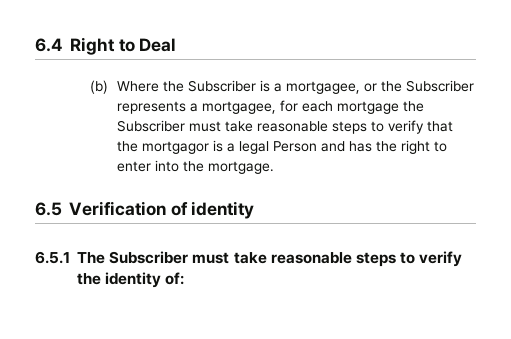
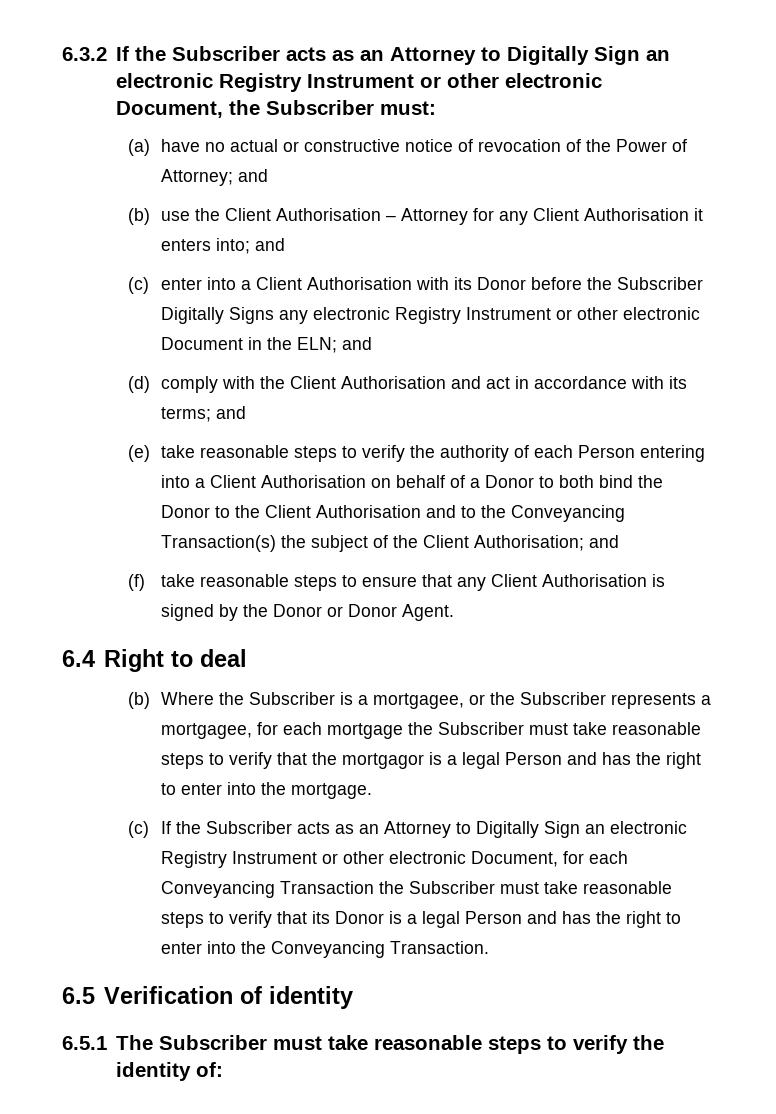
+ 6.3.2 If the Subscriber acts as an Attorney to Digitally Sign an electronic Registry Instrument or other electronic Document, the Subscriber must:
+ (a) have no actual or constructive notice of revocation of the Power of Attorney; and
+ (b) use the Client Authorisation – Attorney for any Client Authorisation it enters into; and
+ (c) enter into a Client Authorisation with its Donor before the Subscriber Digitally Signs any electronic Registry Instrument or other electronic Document in the ELN; and
+ (d) comply with the Client Authorisation and act in accordance with its terms; and
+ (e) take reasonable steps to verify the authority of each Person entering into a Client Authorisation on behalf of a Donor to both bind the Donor to the Client Authorisation and to the Conveyancing Transaction(s) the subject of the Client Authorisation; and
+ (f) take reasonable steps to ensure that any Client Authorisation is signed by the Donor or Donor Agent.
- 6.4 Right to Deal
+ 6.4 Right to deal
+ (c) If the Subscriber acts as an Attorney to Digitally Sign an electronic Registry Instrument or other electronic Document, for each Conveyancing Transaction the Subscriber must take reasonable steps to verify that its Donor is a legal Person and has the right to enter into the Conveyancing Transaction.

